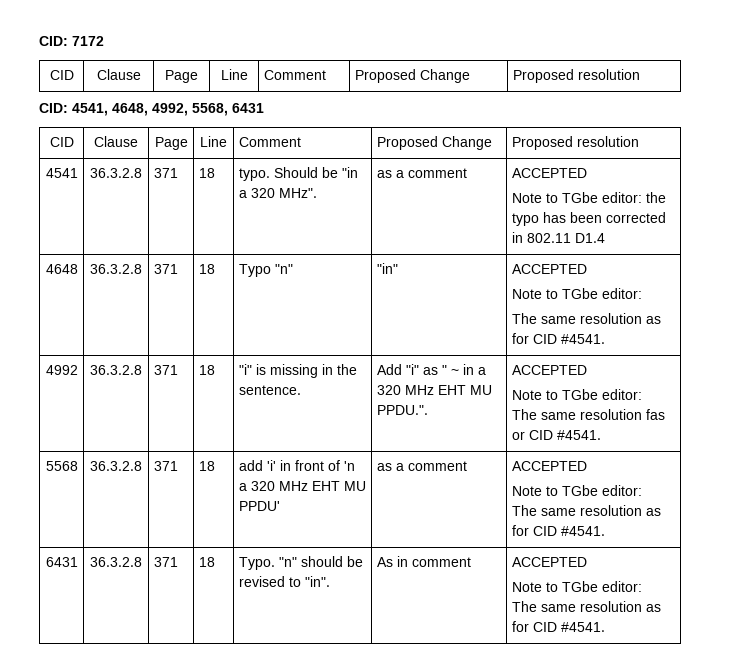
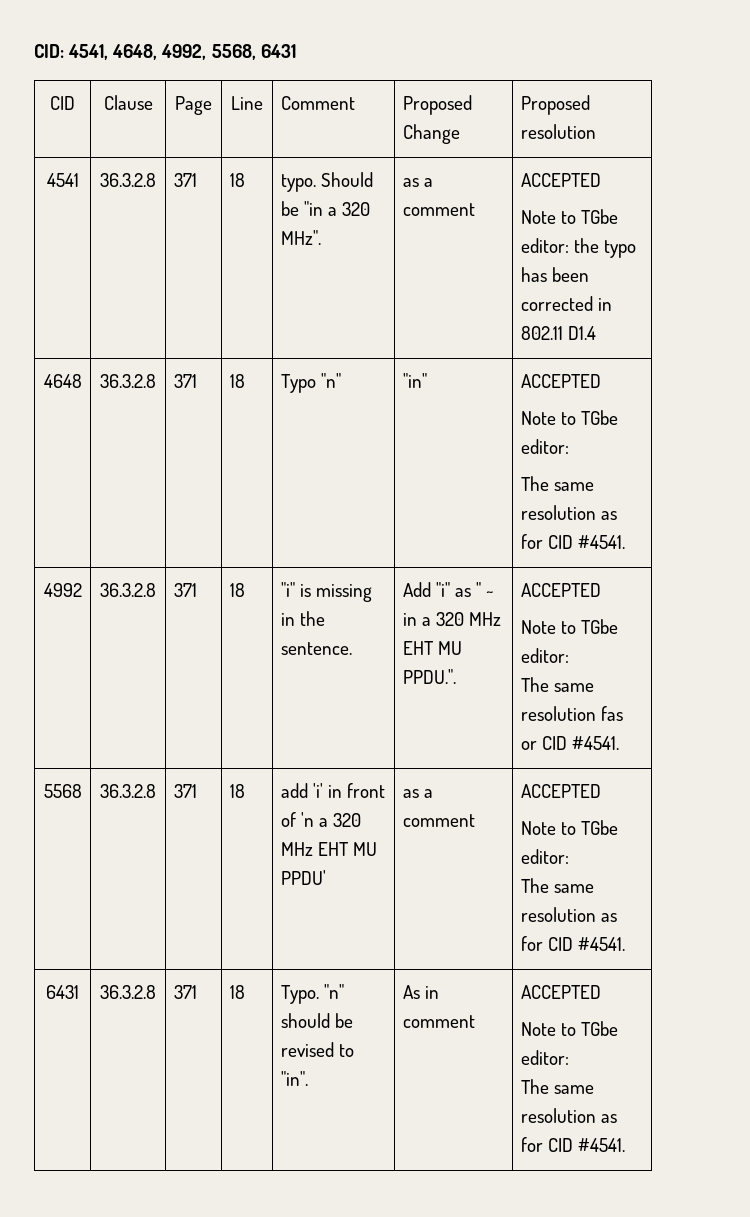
- CID: 7172
- CID | Clause | Page | Line | Comment | Proposed Change | Proposed resolution

